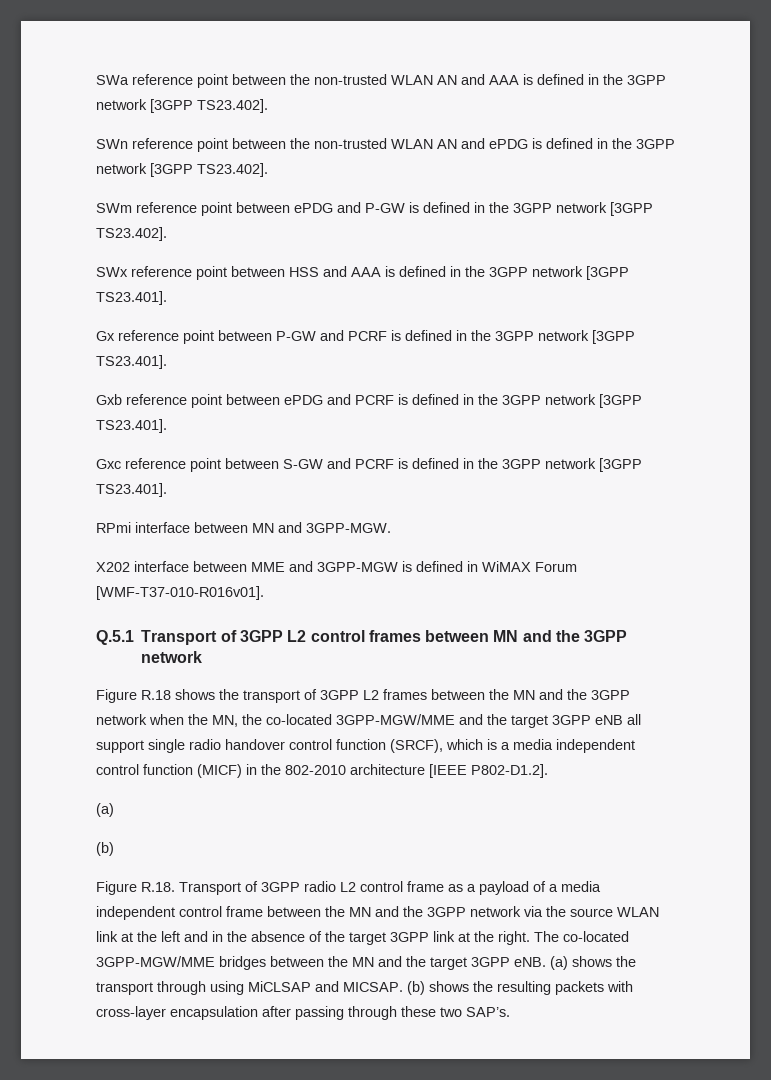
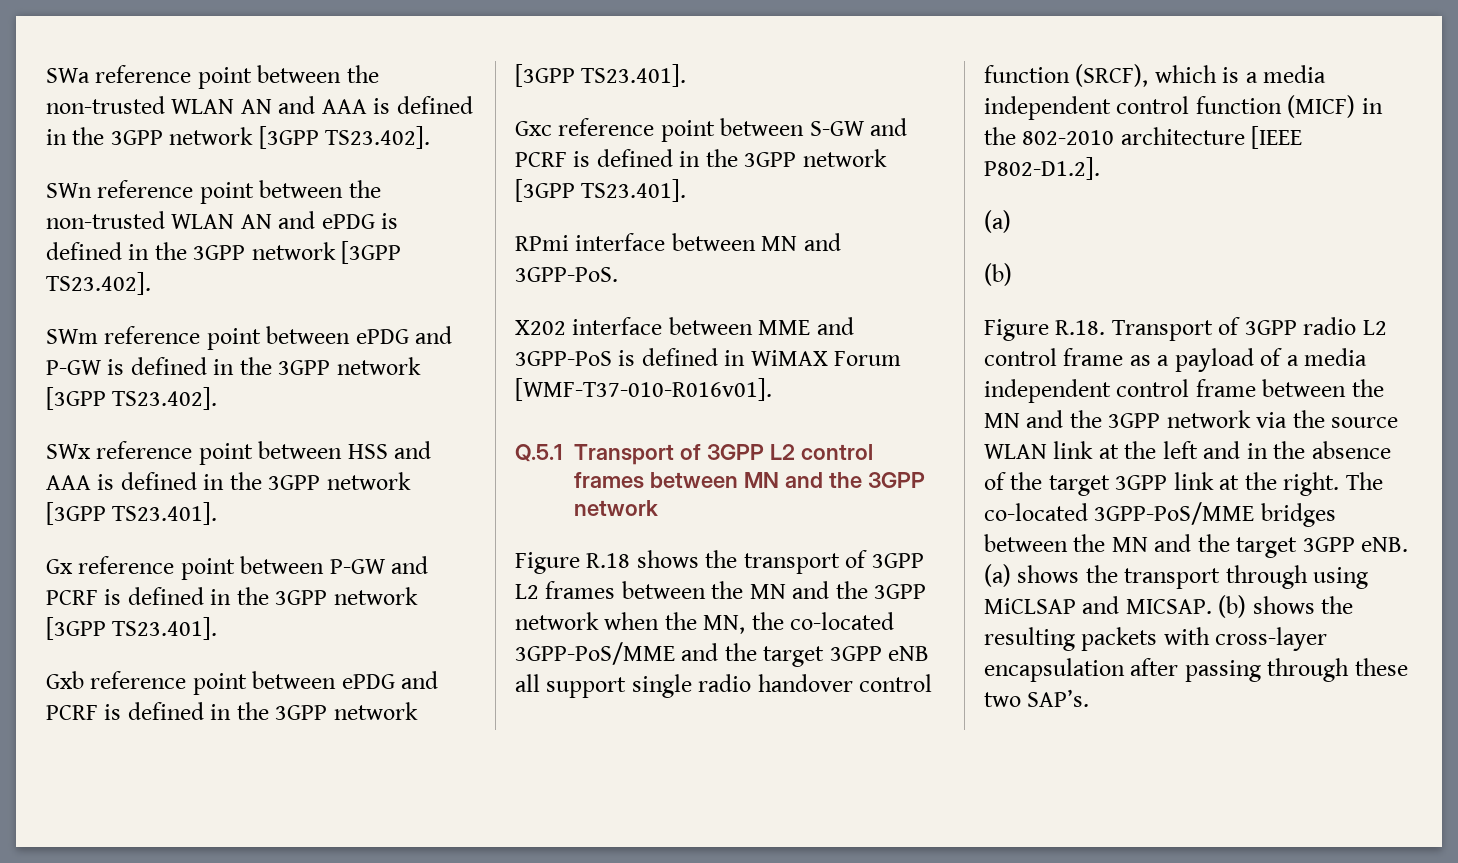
- RPmi interface between MN and 3GPP-MGW.
+ RPmi interface between MN and 3GPP-PoS.
- X202 interface between MME and 3GPP-MGW is defined in WiMAX Forum [WMF-T37-010-R016v01].
+ X202 interface between MME and 3GPP-PoS is defined in WiMAX Forum [WMF-T37-010-R016v01].
- Figure R.18 shows the transport of 3GPP L2 frames between the MN and the 3GPP network when the MN, the co-located 3GPP-MGW/MME and the target 3GPP eNB all support single radio handover control function (SRCF), which is a media independent control function (MICF) in the 802-2010 architecture [IEEE P802-D1.2].
+ Figure R.18 shows the transport of 3GPP L2 frames between the MN and the 3GPP network when the MN, the co-located 3GPP-PoS/MME and the target 3GPP eNB all support single radio handover control function (SRCF), which is a media independent control function (MICF) in the 802-2010 architecture [IEEE P802-D1.2].
- The co-located 3GPP-MGW/MME bridges between the MN and the target 3GPP eNB.
+ The co-located 3GPP-PoS/MME bridges between the MN and the target 3GPP eNB.

